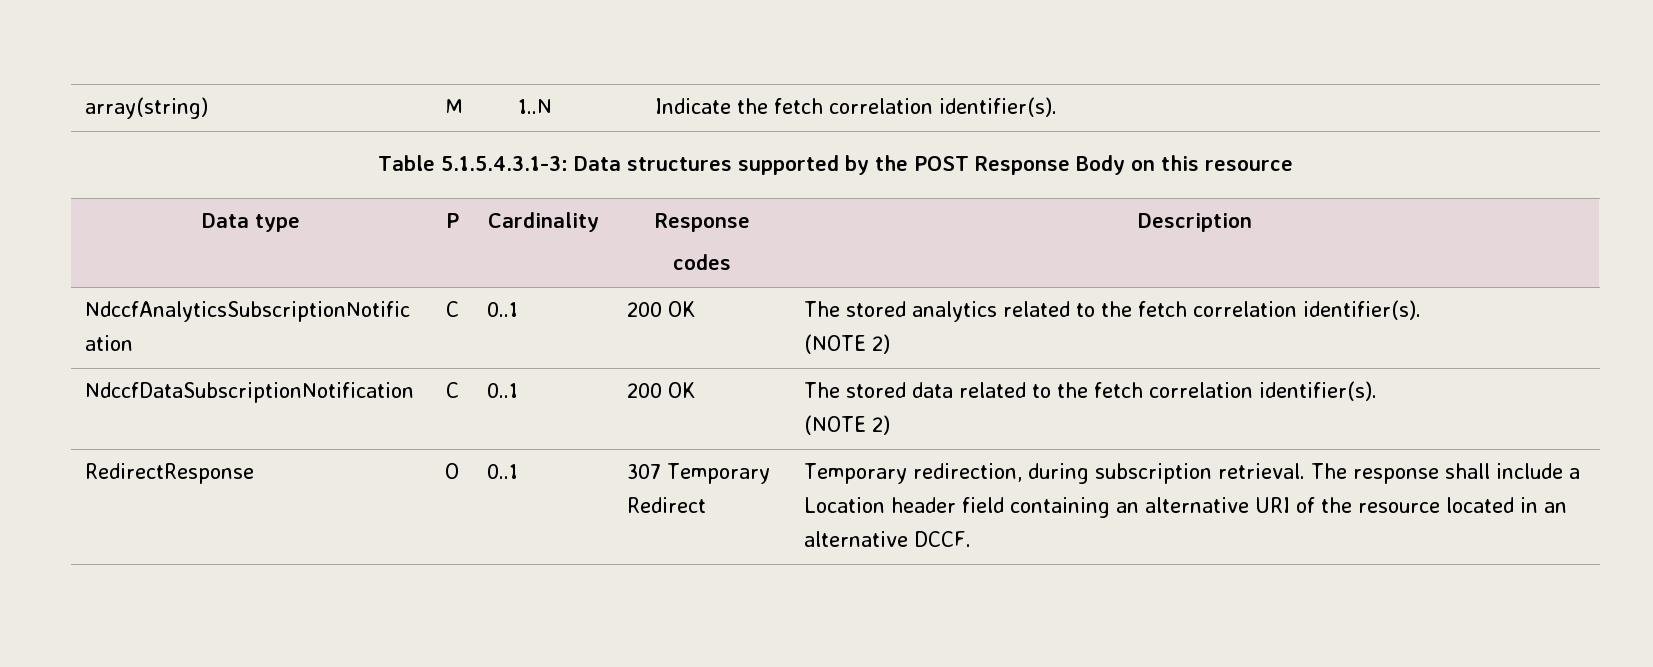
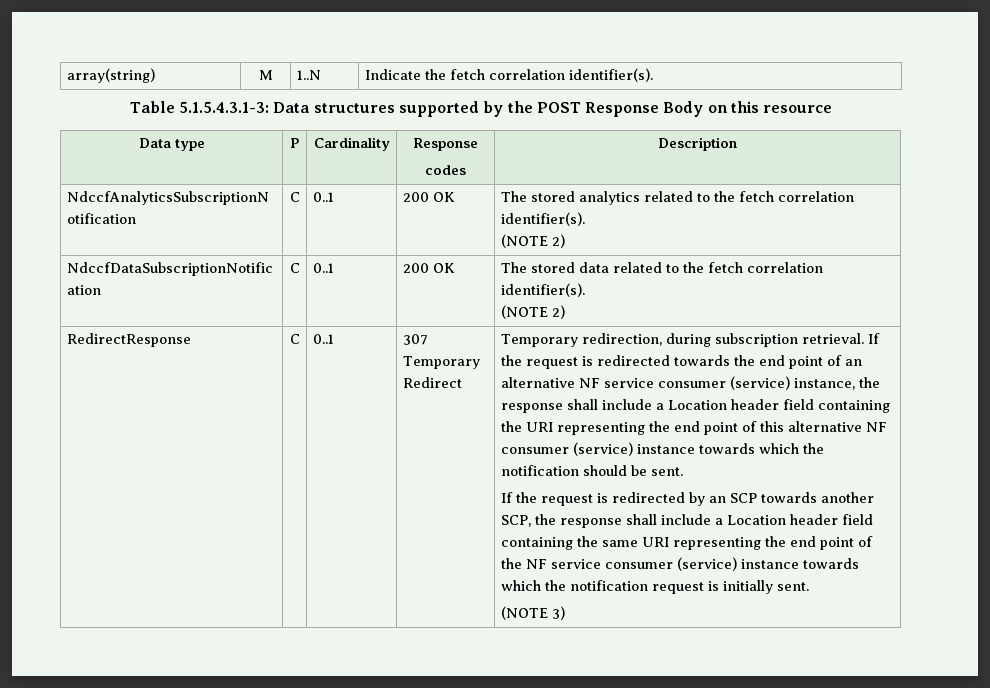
- RedirectResponse | O
+ RedirectResponse | C
- The response shall include a Location header field containing an alternative URI of the resource located in an alternative DCCF.
+ If the request is redirected towards the end point of an alternative NF service consumer (service) instance, the response shall include a Location header field containing the URI representing the end point of this alternative NF consumer (service) instance towards which the notification should be sent.
+ If the request is redirected by an SCP towards another SCP, the response shall include a Location header field containing the same URI representing the end point of the NF service consumer (service) instance towards which the notification request is initially sent.
+ (NOTE 3)

